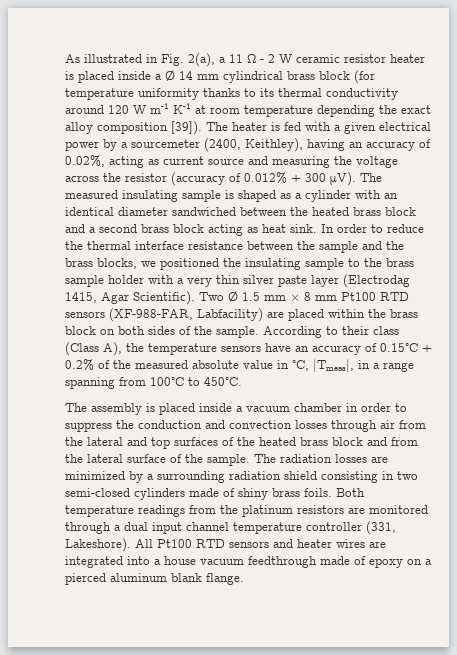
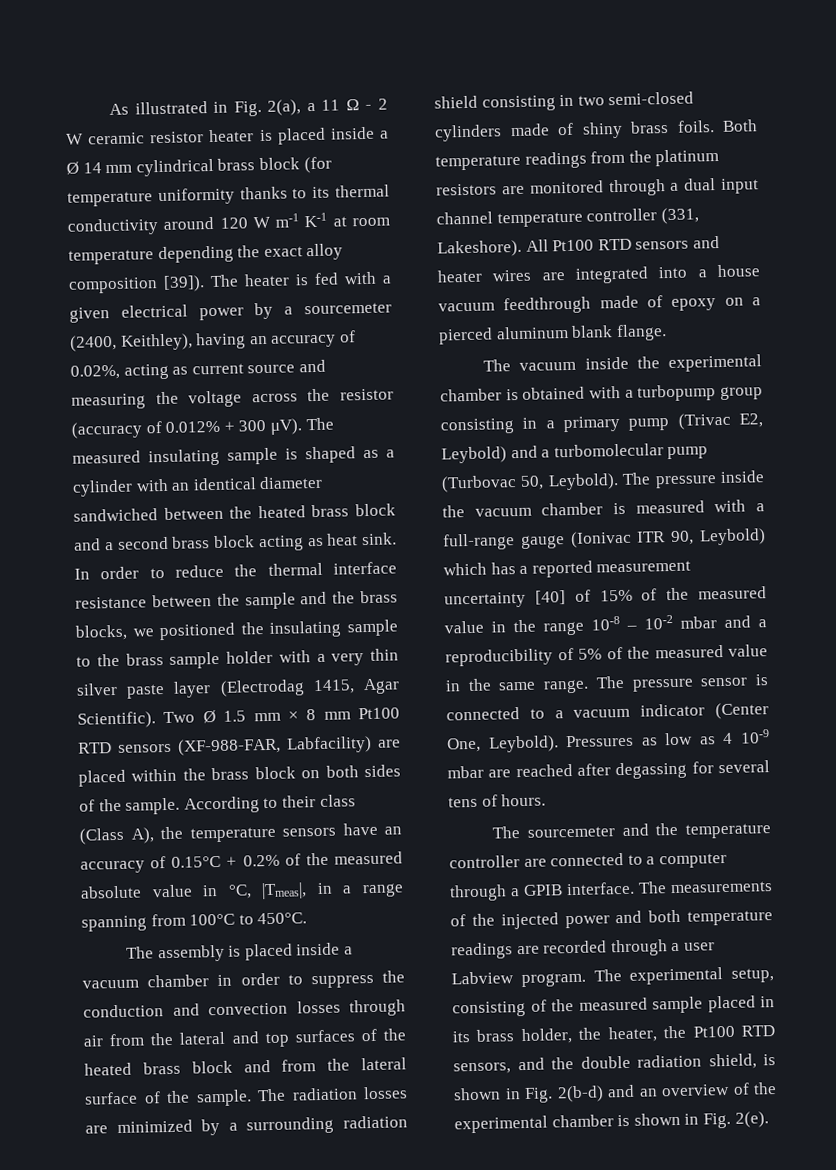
+ The vacuum inside the experimental chamber is obtained with a turbopump group consisting in a primary pump (Trivac E2, Leybold) and a turbomolecular pump (Turbovac 50, Leybold). The pressure inside the vacuum chamber is measured with a full-range gauge (Ionivac ITR 90, Leybold) which has a reported measurement uncertainty [40] of 15% of the measured value in the range 10-8 – 10-2 mbar and a reproducibility of 5% of the measured value in the same range. The pressure sensor is connected to a vacuum indicator (Center One, Leybold). Pressures as low as 4 10-9 mbar are reached after degassing for several tens of hours.
+ The sourcemeter and the temperature controller are connected to a computer through a GPIB interface. The measurements of the injected power and both temperature readings are recorded through a user Labview program. The experimental setup, consisting of the measured sample placed in its brass holder, the heater, the Pt100 RTD sensors, and the double radiation shield, is shown in Fig. 2(b-d) and an overview of the experimental chamber is shown in Fig. 2(e).

